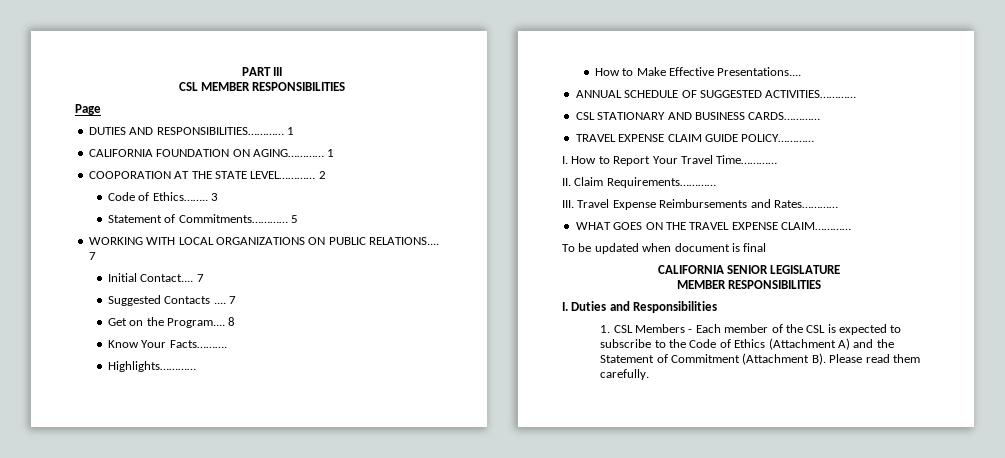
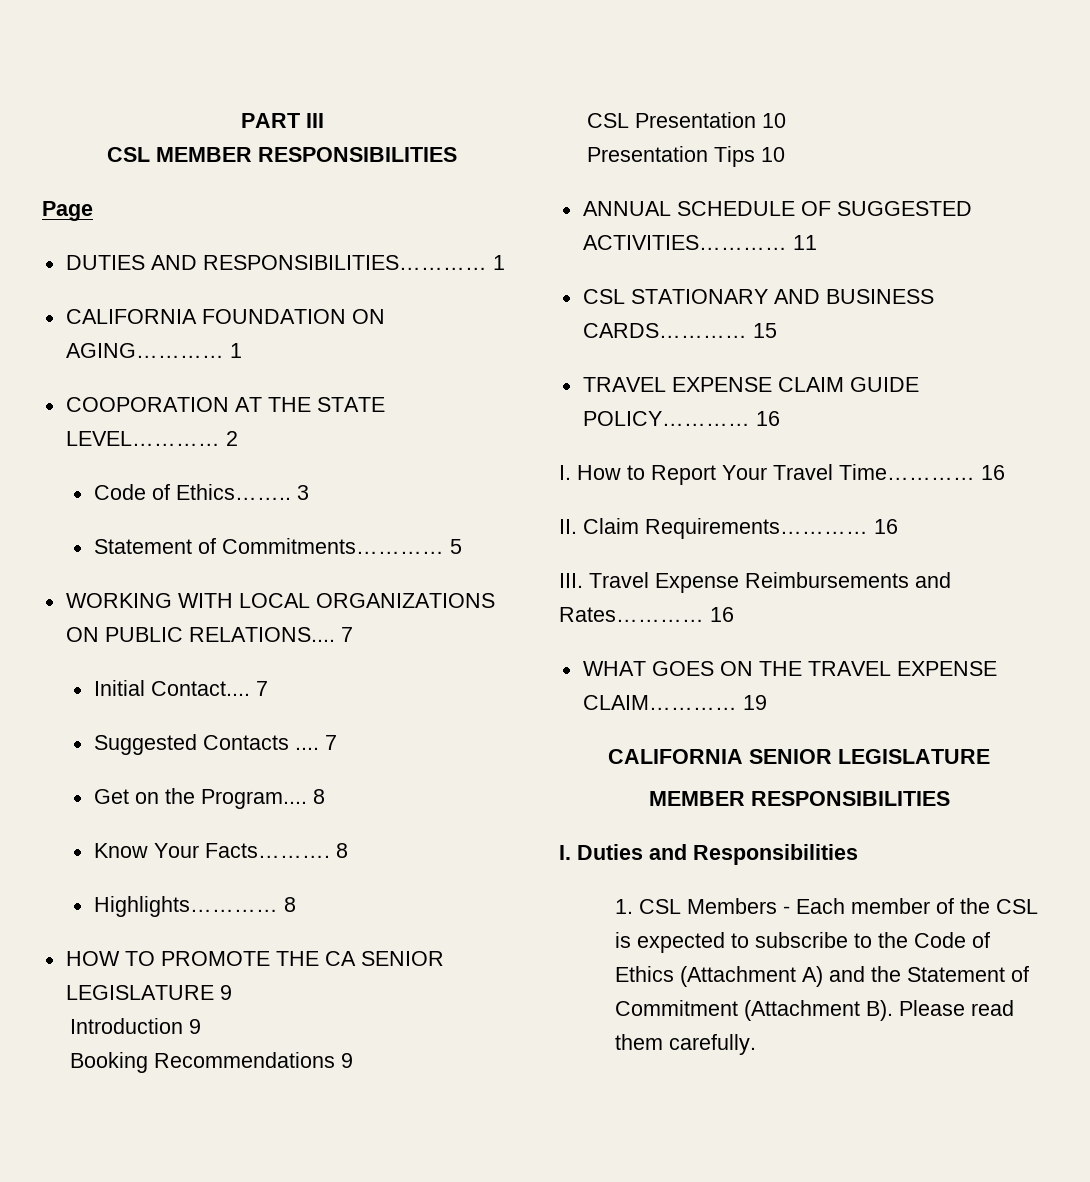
- Know Your Facts……….
+ Know Your Facts………. 8
- Highlights…………
- How to Make Effective Presentations....
+ Highlights………… 8
+ HOW TO PROMOTE THE CA SENIOR LEGISLATURE 9
+ Introduction 9
+ Booking Recommendations 9
+ CSL Presentation 10
+ Presentation Tips 10
+ 11
+ 15
- TRAVEL EXPENSE CLAIM GUIDE POLICY…………
+ TRAVEL EXPENSE CLAIM GUIDE POLICY………… 16
- I. How to Report Your Travel Time…………
+ I. How to Report Your Travel Time………… 16
- II. Claim Requirements…………
+ II. Claim Requirements………… 16
- III. Travel Expense Reimbursements and Rates…………
+ III. Travel Expense Reimbursements and Rates………… 16
- WHAT GOES ON THE TRAVEL EXPENSE CLAIM…………
- To be updated when document is final
+ WHAT GOES ON THE TRAVEL EXPENSE CLAIM………… 19

